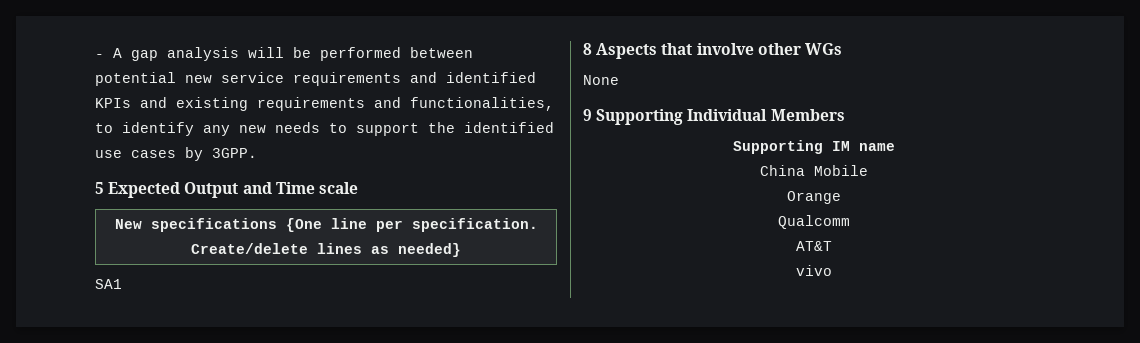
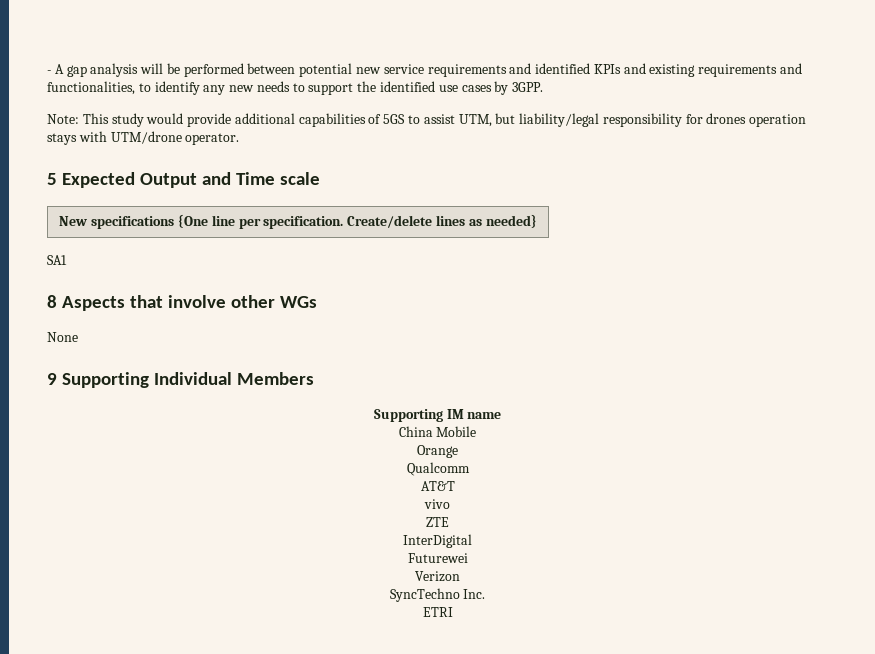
+ Note: This study would provide additional capabilities of 5GS to assist UTM, but liability/legal responsibility for drones operation stays with UTM/drone operator.
+ ZTE
+ InterDigital
+ Futurewei
+ Verizon
+ SyncTechno Inc.
+ ETRI

